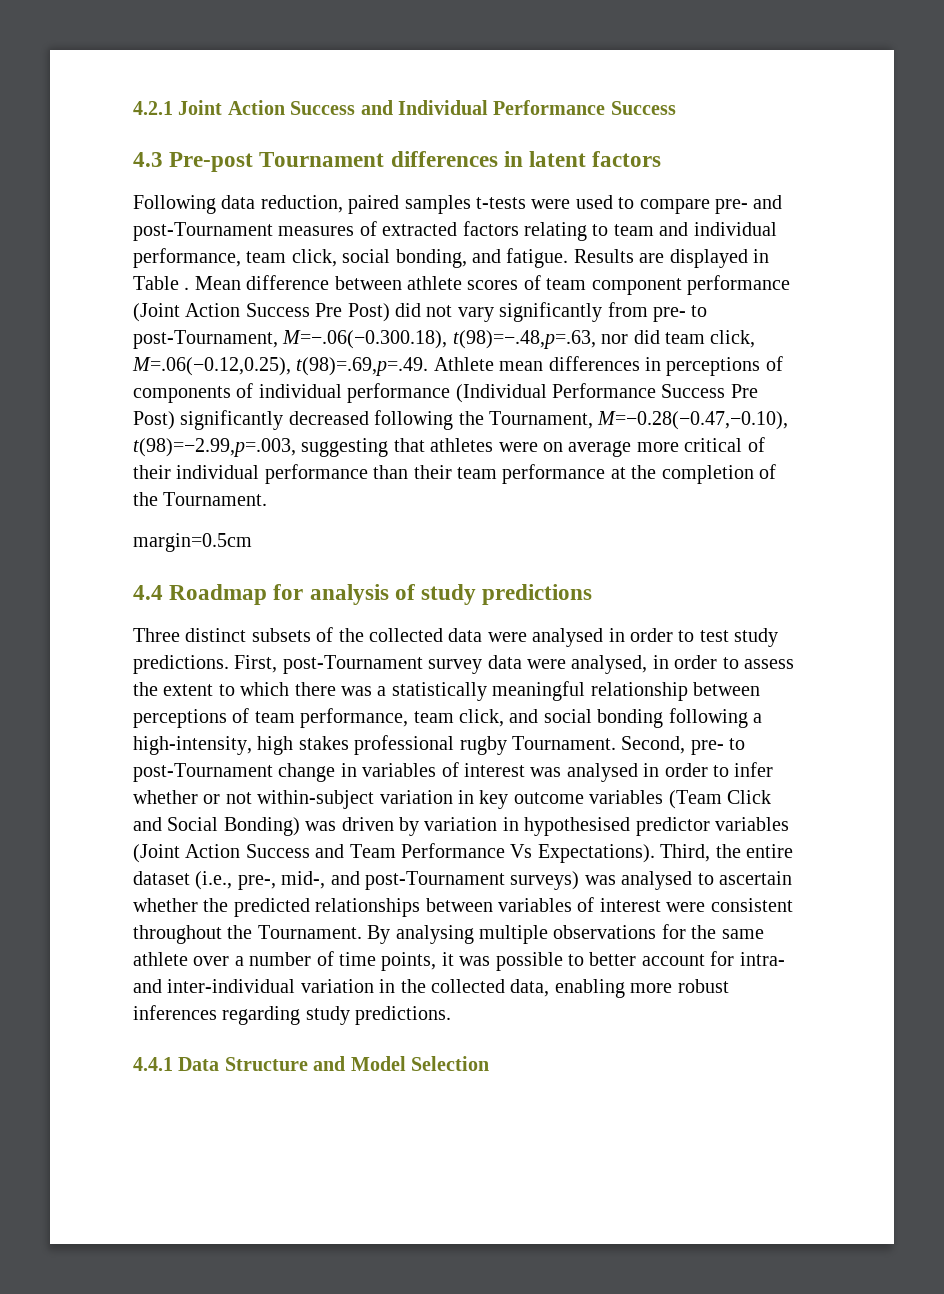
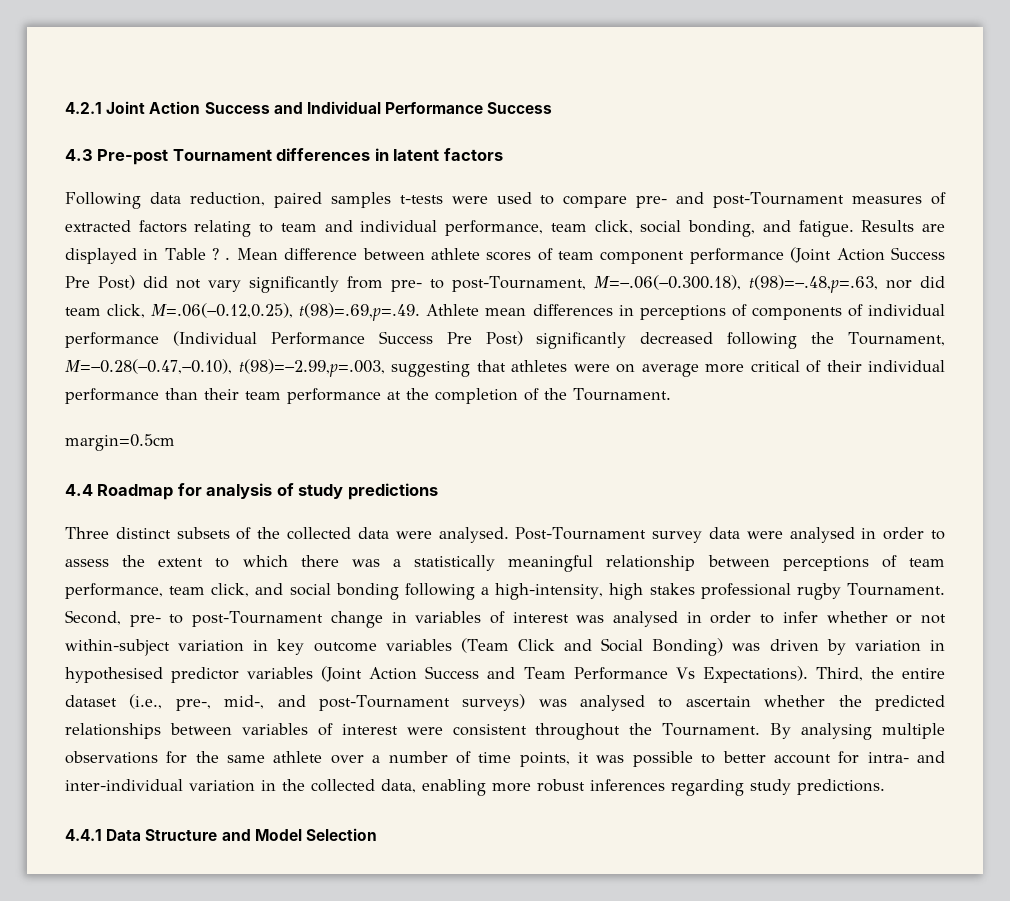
- Results are displayed in Table .
+ Results are displayed in Table ? .
- Three distinct subsets of the collected data were analysed in order to test study predictions. First, post-Tournament survey data were analysed, in order to assess the extent to which there was a statistically meaningful relationship between perceptions of team performance, team click, and social bonding following a high-intensity, high stakes professional rugby Tournament.
+ Three distinct subsets of the collected data were analysed. Post-Tournament survey data were analysed in order to assess the extent to which there was a statistically meaningful relationship between perceptions of team performance, team click, and social bonding following a high-intensity, high stakes professional rugby Tournament.

